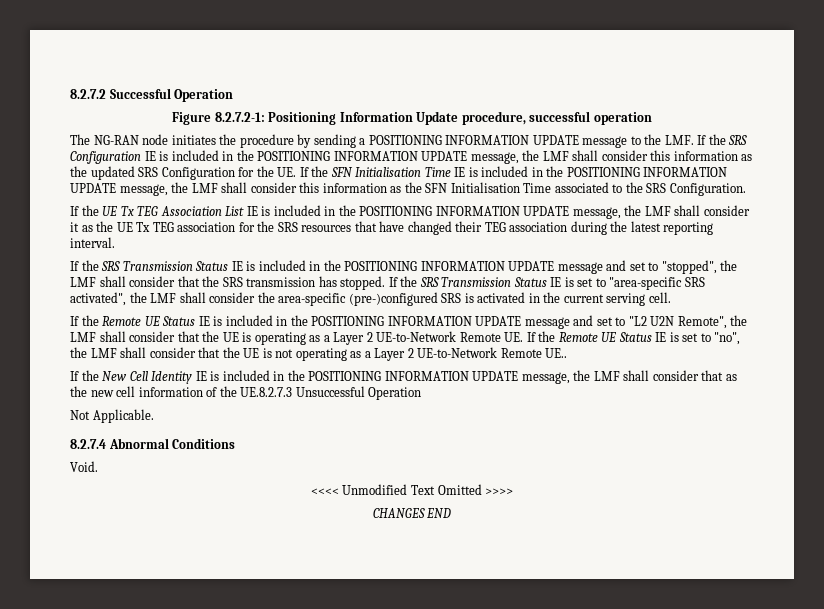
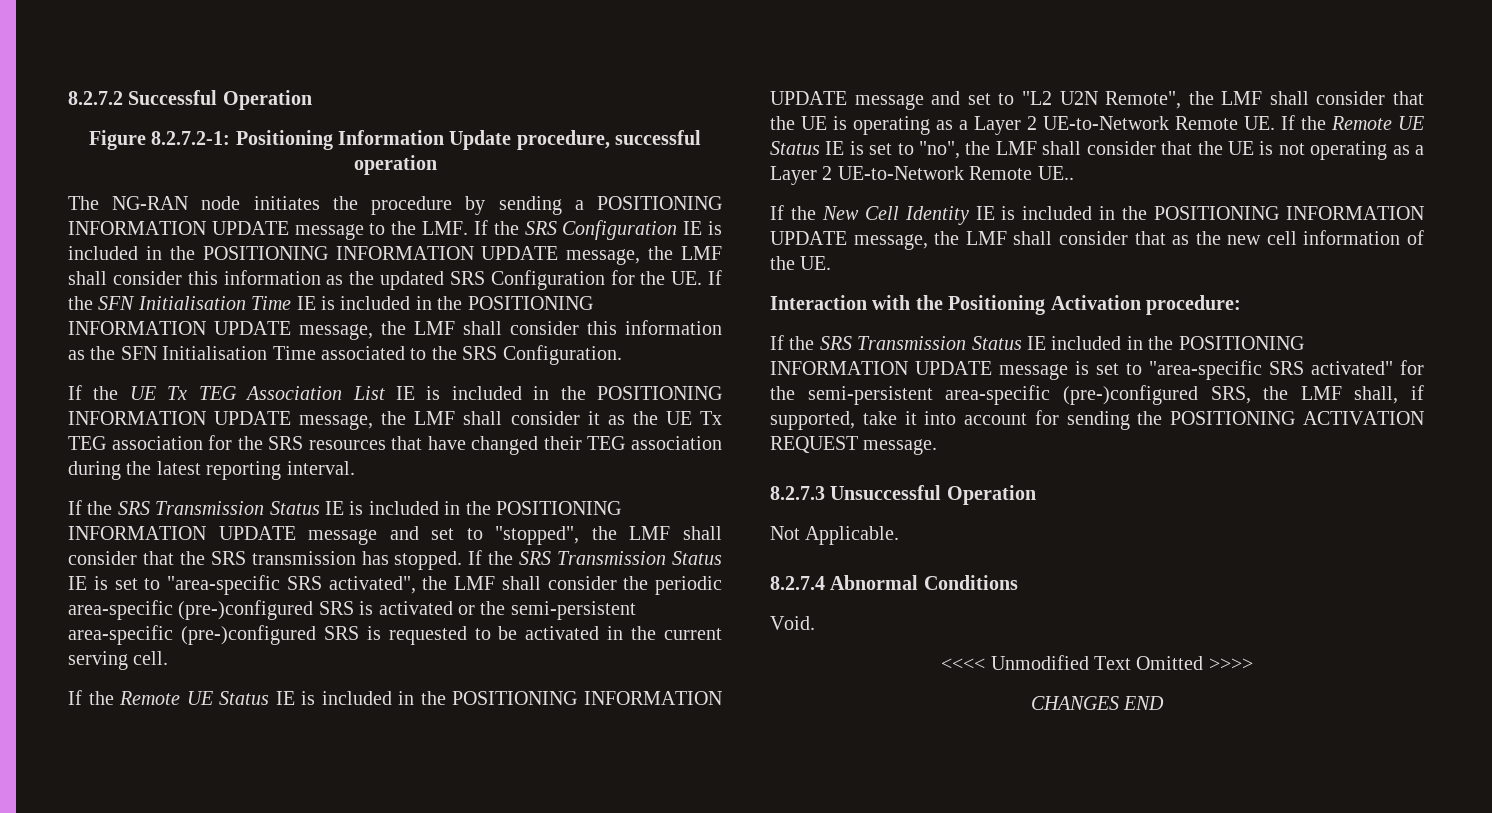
- If the SRS Transmission Status IE is set to "area-specific SRS activated", the LMF shall consider the area-specific (pre-)configured SRS is activated in the current serving cell.
+ If the SRS Transmission Status IE is set to "area-specific SRS activated", the LMF shall consider the periodic area-specific (pre-)configured SRS is activated or the semi-persistent area-specific (pre-)configured SRS is requested to be activated in the current serving cell.
- If the New Cell Identity IE is included in the POSITIONING INFORMATION UPDATE message, the LMF shall consider that as the new cell information of the UE.8.2.7.3 Unsuccessful Operation
+ If the New Cell Identity IE is included in the POSITIONING INFORMATION UPDATE message, the LMF shall consider that as the new cell information of the UE.
+ Interaction with the Positioning Activation procedure:
+ If the SRS Transmission Status IE included in the POSITIONING INFORMATION UPDATE message is set to "area-specific SRS activated" for the semi-persistent area-specific (pre-)configured SRS, the LMF shall, if supported, take it into account for sending the POSITIONING ACTIVATION REQUEST message.
+ 8.2.7.3 Unsuccessful Operation

